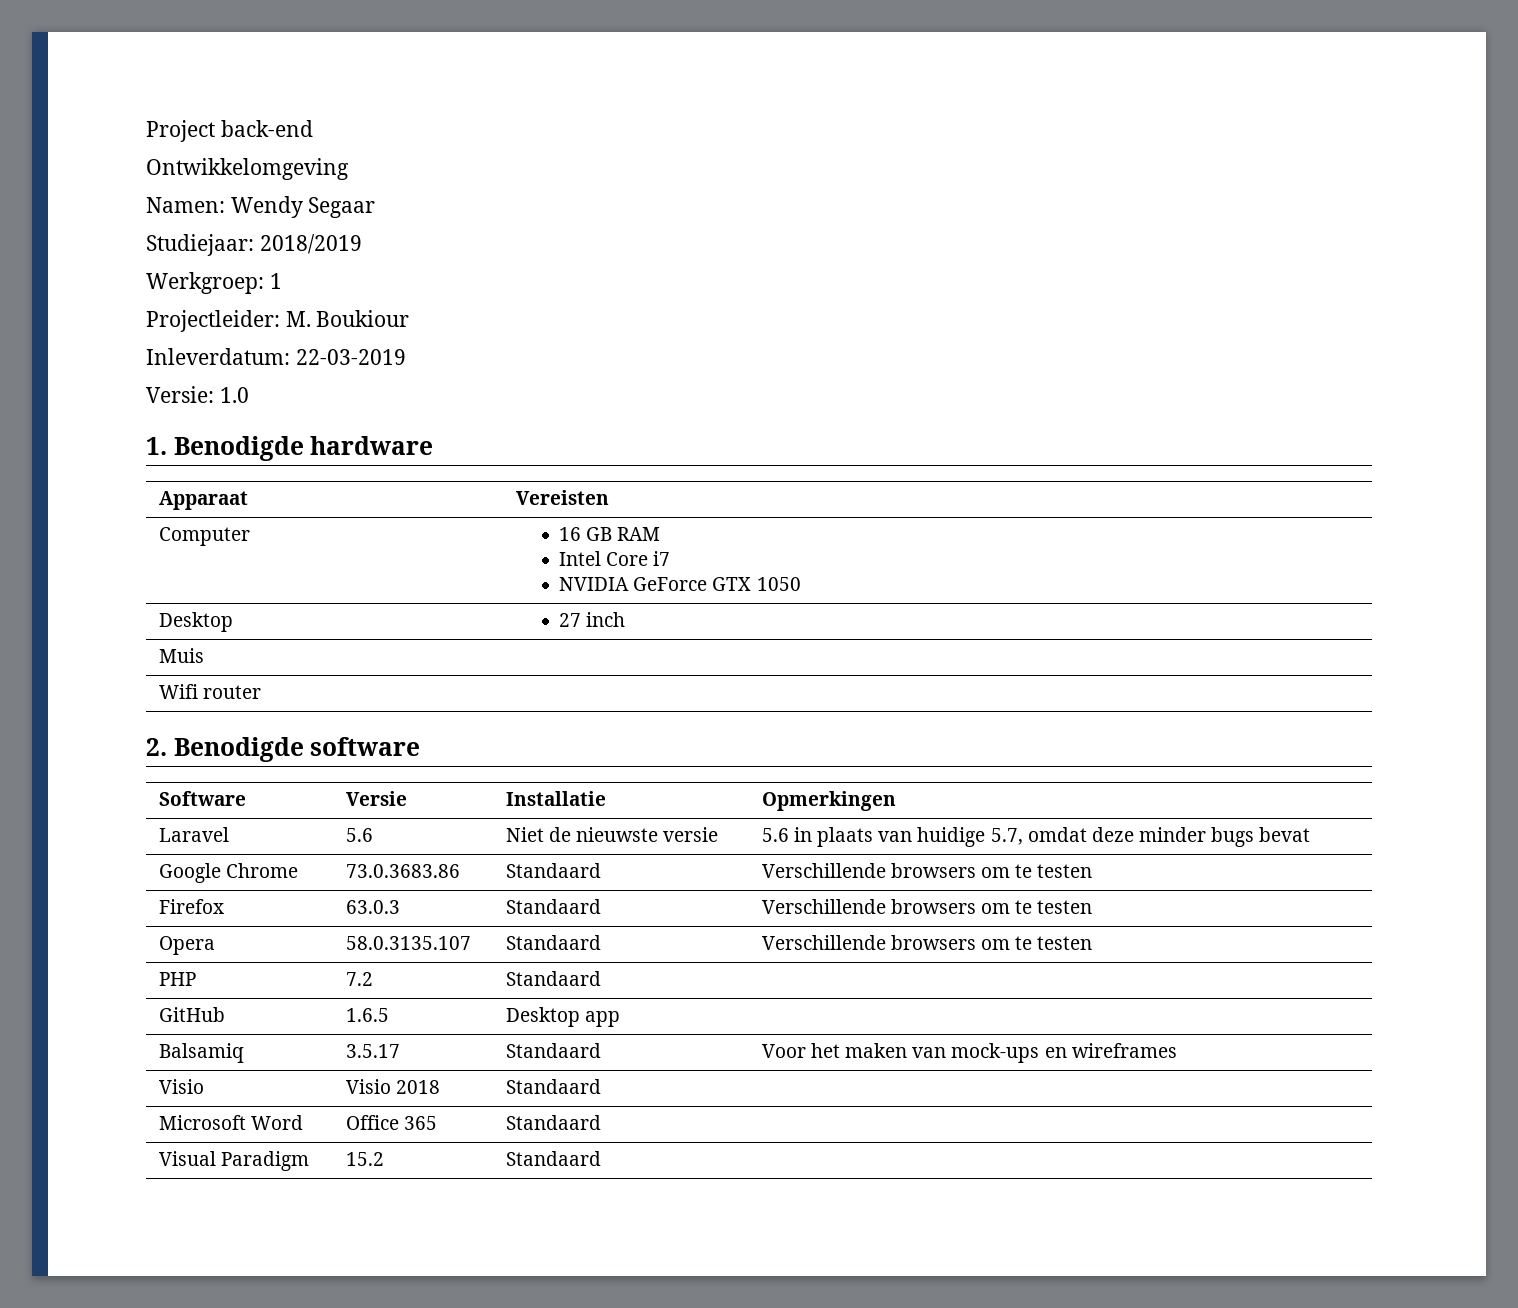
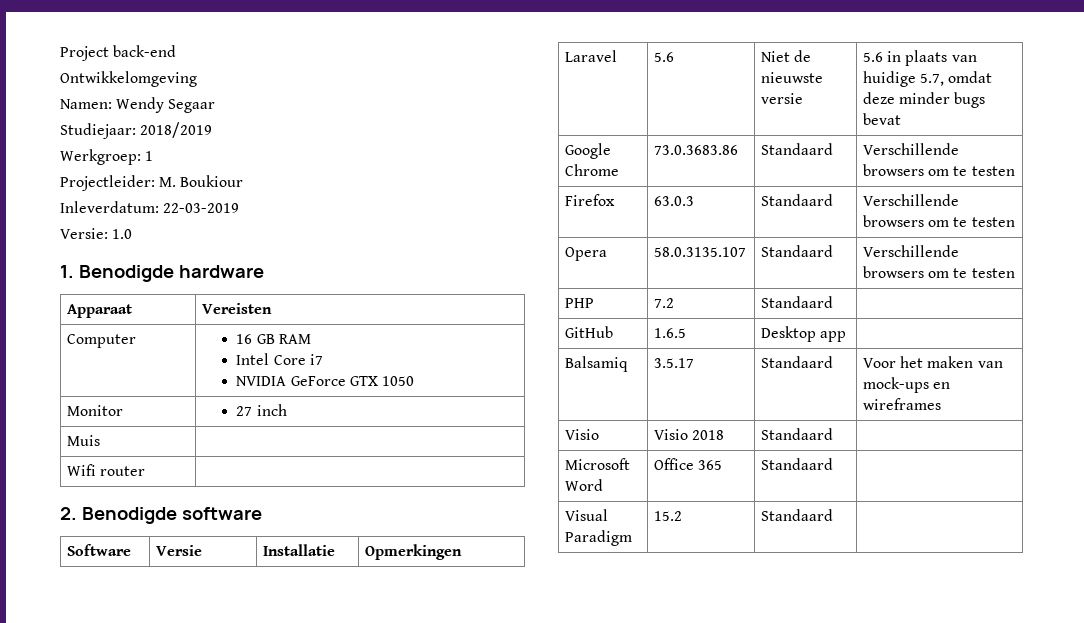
- Desktop | 27 inch
+ Monitor | 27 inch

